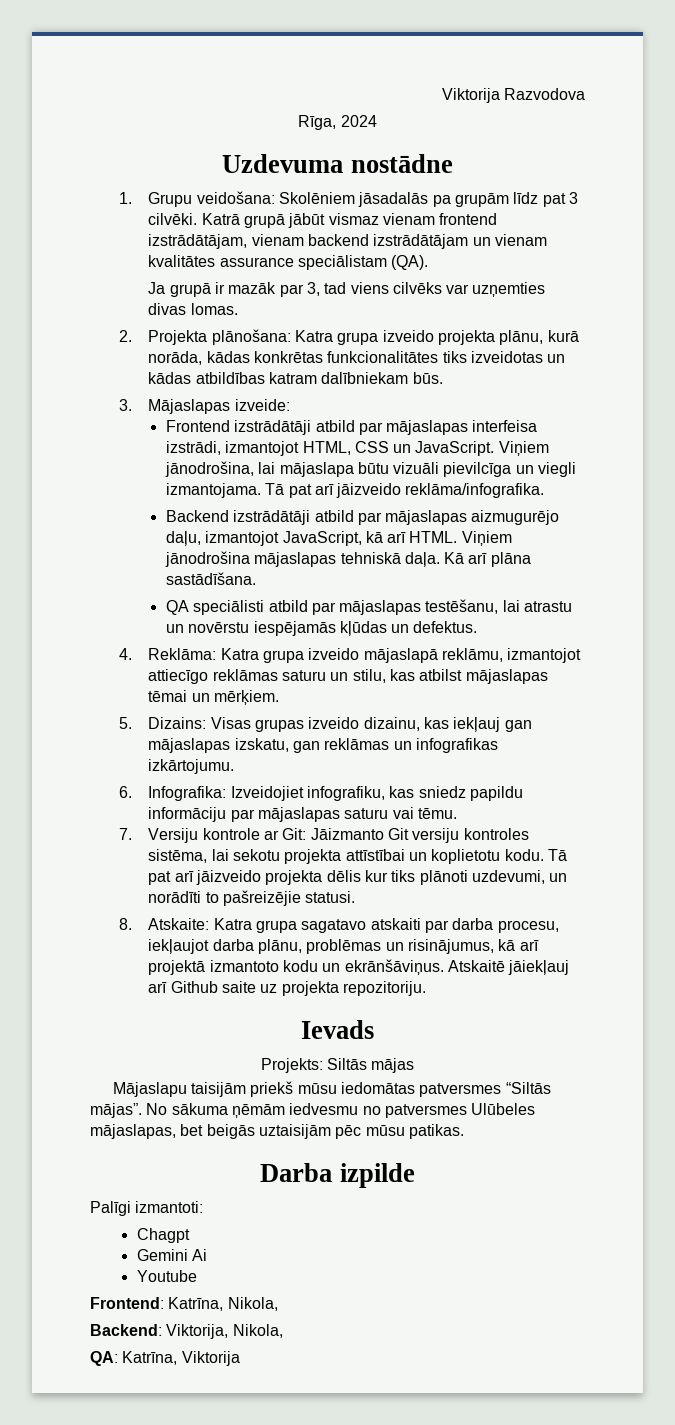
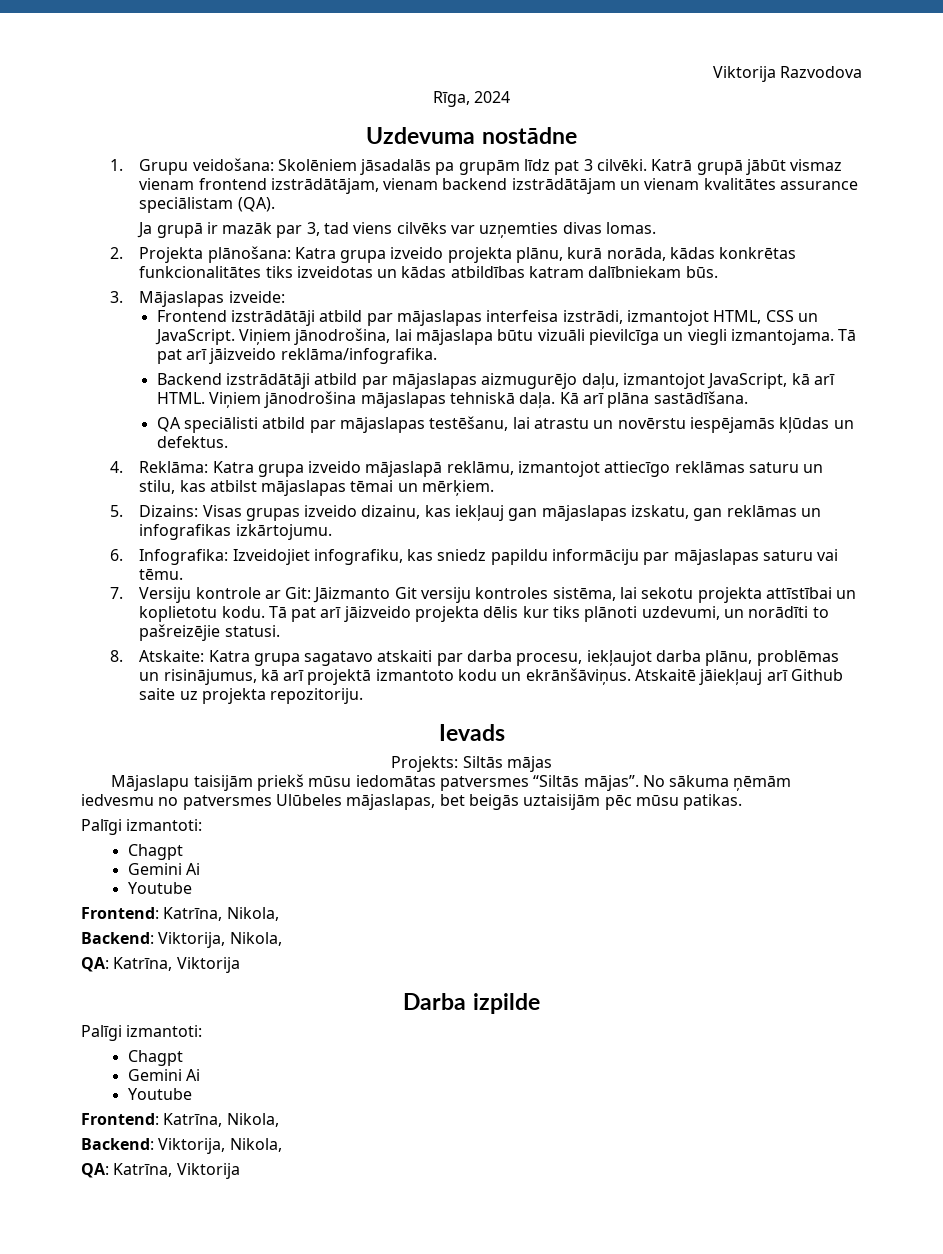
  No sākuma ņēmām iedvesmu no patversmes Ulūbeles mājaslapas, bet beigās uztaisijām pēc mūsu patikas.
+ Palīgi izmantoti:
+ Chagpt
+ Gemini Ai
+ Youtube
+ Frontend: Katrīna, Nikola,
+ Backend: Viktorija, Nikola,
+ QA: Katrīna, Viktorija

